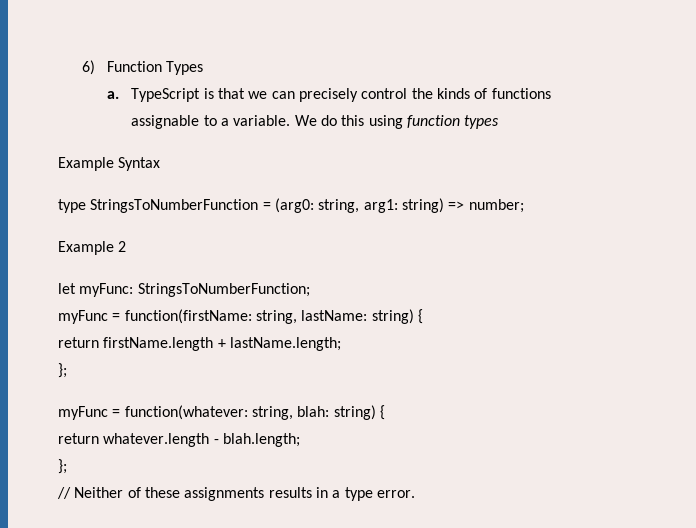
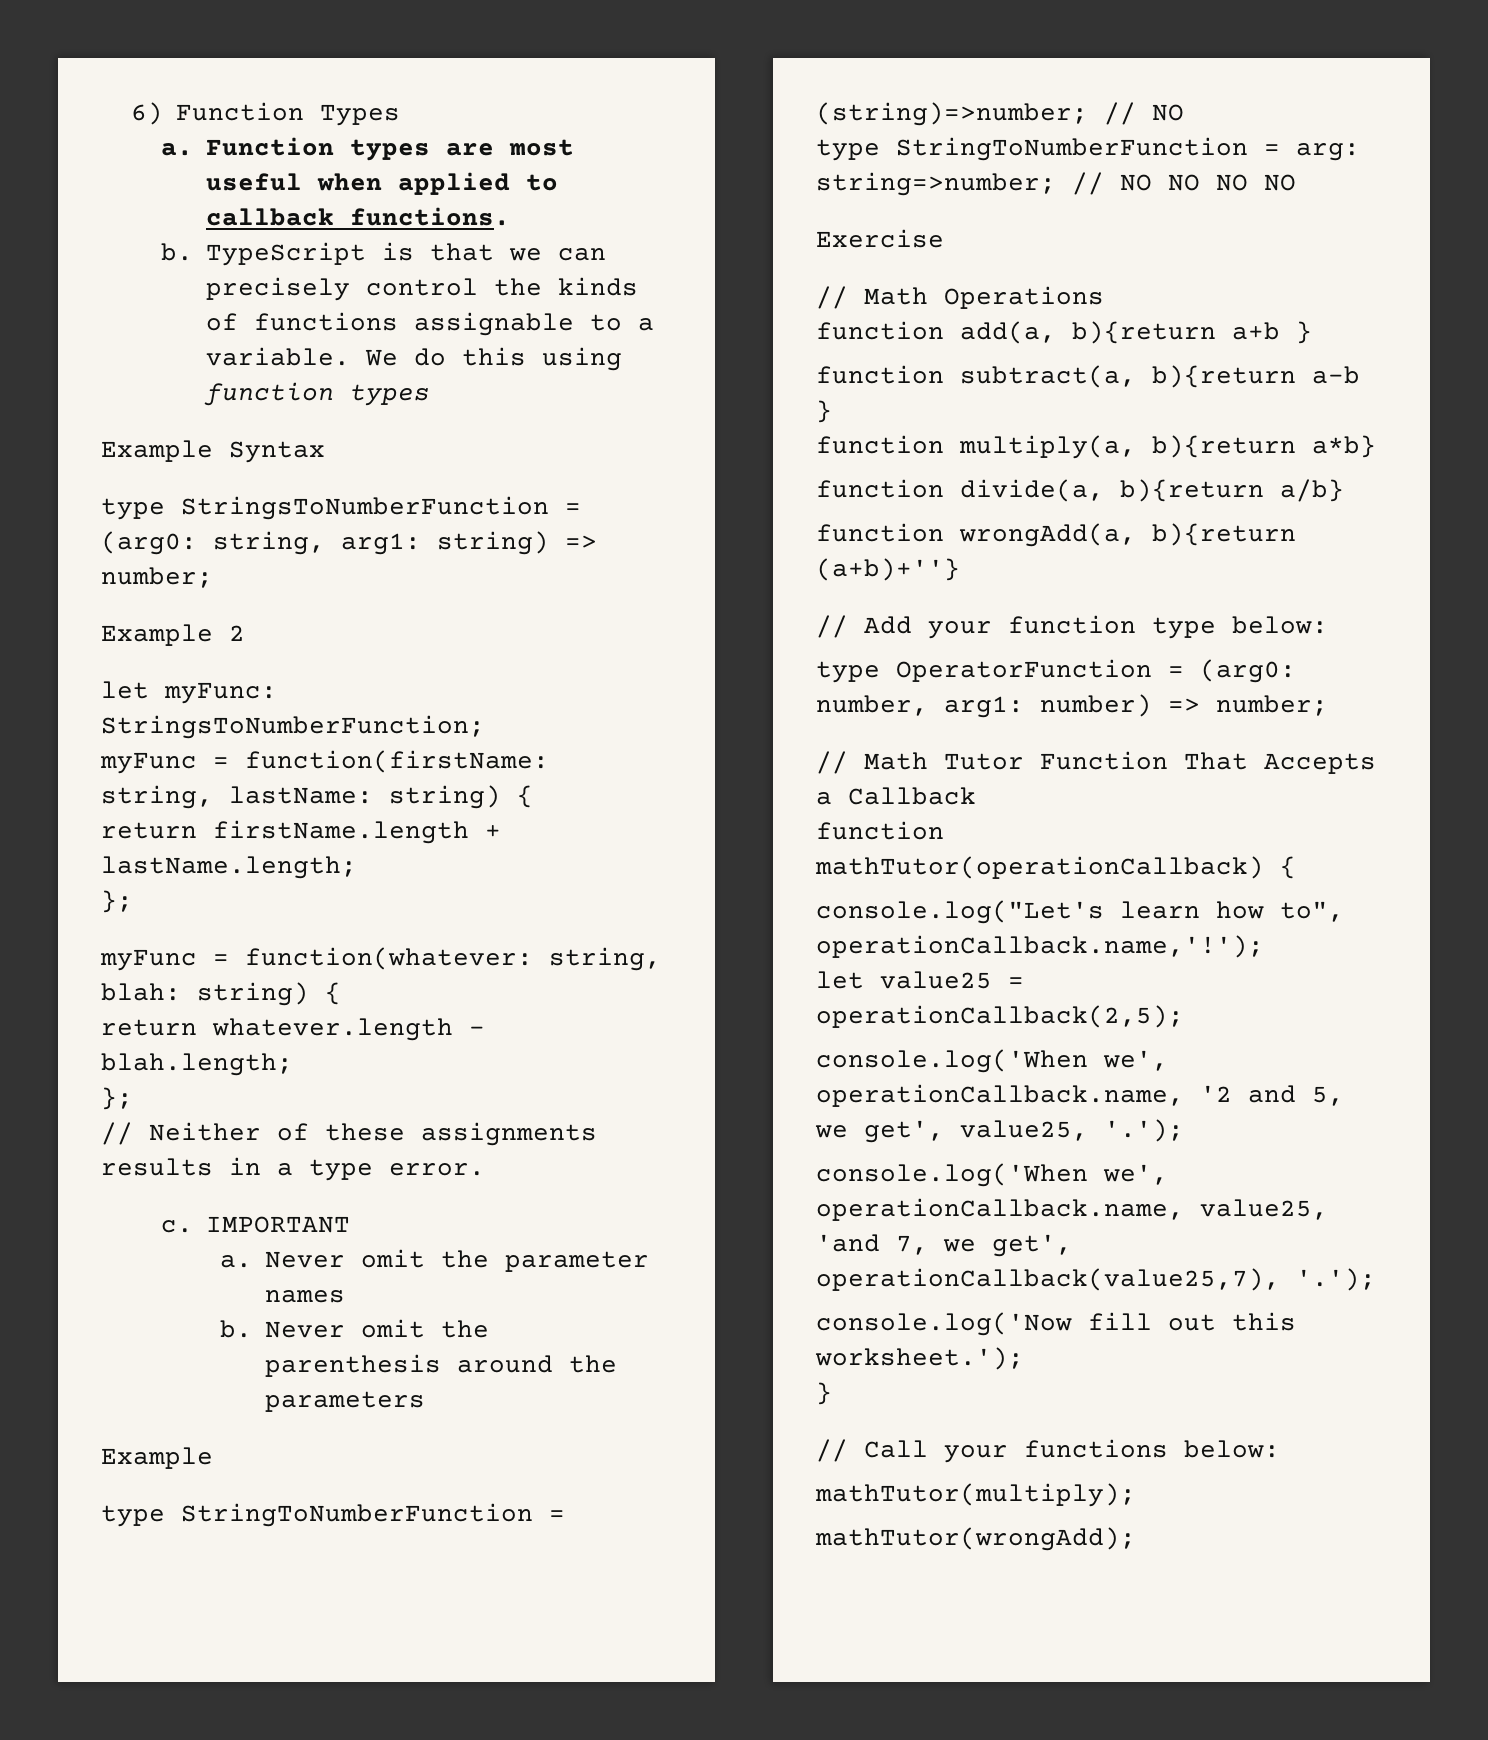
+ Function types are most useful when applied to callback functions.
+ b.
+ c. IMPORTANT
+ a. Never omit the parameter names
+ b. Never omit the parenthesis around the parameters
+ Example
+ type StringToNumberFunction = (string)=>number; // NO
+ type StringToNumberFunction = arg: string=>number; // NO NO NO NO
+ Exercise
+ // Math Operations
+ function add(a, b){return a+b }
+ function subtract(a, b){return a-b }
+ function multiply(a, b){return a*b}
+ function divide(a, b){return a/b}
+ function wrongAdd(a, b){return (a+b)+''}
+ // Add your function type below:
+ type OperatorFunction = (arg0: number, arg1: number) => number;
+ // Math Tutor Function That Accepts a Callback
+ function mathTutor(operationCallback) {
+ console.log("Let's learn how to", operationCallback.name,'!');
+ let value25 = operationCallback(2,5);
+ console.log('When we', operationCallback.name, '2 and 5, we get', value25, '.');
+ console.log('When we', operationCallback.name, value25, 'and 7, we get', operationCallback(value25,7), '.');
+ console.log('Now fill out this worksheet.');
+ }
+ // Call your functions below:
+ mathTutor(multiply);
+ mathTutor(wrongAdd);

